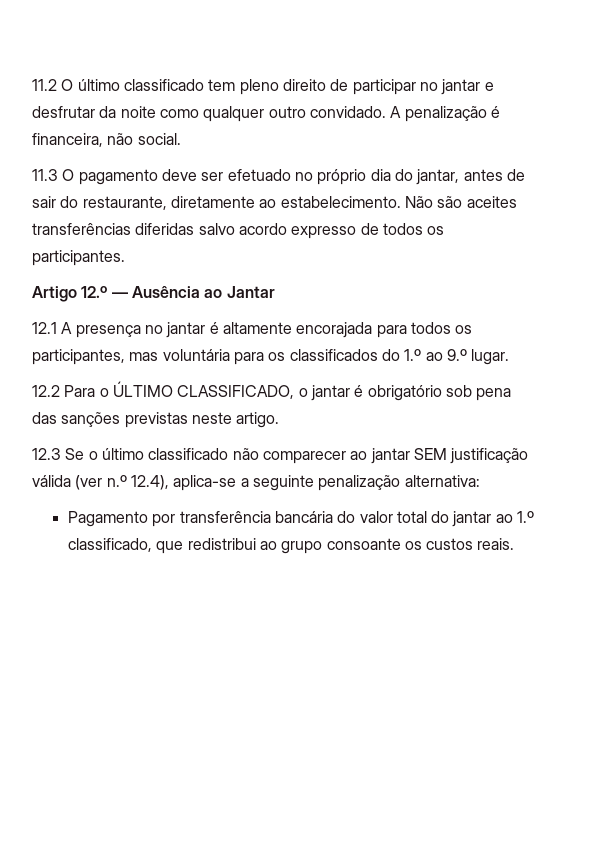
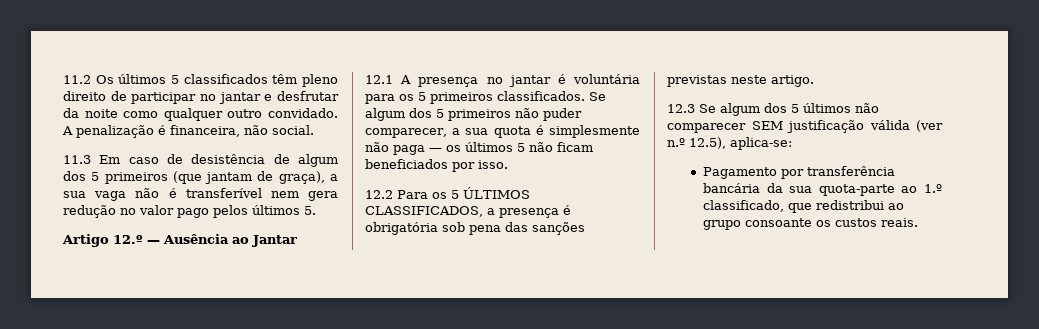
- 11.2 O último classificado tem pleno direito de participar no jantar e desfrutar da noite como qualquer outro convidado.
+ 11.2 Os últimos 5 classificados têm pleno direito de participar no jantar e desfrutar da noite como qualquer outro convidado.
- 11.3 O pagamento deve ser efetuado no próprio dia do jantar, antes de sair do restaurante, diretamente ao estabelecimento. Não são aceites transferências diferidas salvo acordo expresso de todos os participantes.
+ 11.3 Em caso de desistência de algum dos 5 primeiros (que jantam de graça), a sua vaga não é transferível nem gera redução no valor pago pelos últimos 5.
- 12.1 A presença no jantar é altamente encorajada para todos os participantes, mas voluntária para os classificados do 1.º ao 9.º lugar.
- 12.2 Para o ÚLTIMO CLASSIFICADO, o jantar é obrigatório sob pena das sanções previstas neste artigo.
+ 12.1 A presença no jantar é voluntária para os 5 primeiros classificados. Se algum dos 5 primeiros não puder comparecer, a sua quota é simplesmente não paga — os últimos 5 não ficam beneficiados por isso.
+ 12.2 Para os 5 ÚLTIMOS CLASSIFICADOS, a presença é obrigatória sob pena das sanções previstas neste artigo.
- 12.3 Se o último classificado não comparecer ao jantar SEM justificação válida (ver n.º 12.4), aplica-se a seguinte penalização alternativa:
+ 12.3 Se algum dos 5 últimos não comparecer SEM justificação válida (ver n.º 12.5), aplica-se:
- Pagamento por transferência bancária do valor total do jantar ao 1.º classificado, que redistribui ao grupo consoante os custos reais.
+ Pagamento por transferência bancária da sua quota-parte ao 1.º classificado, que redistribui ao grupo consoante os custos reais.

